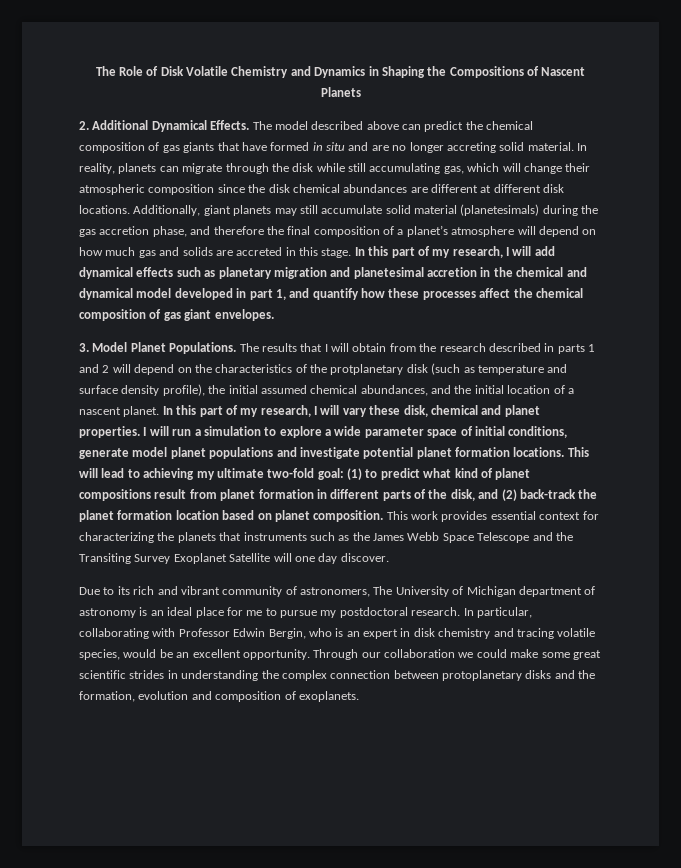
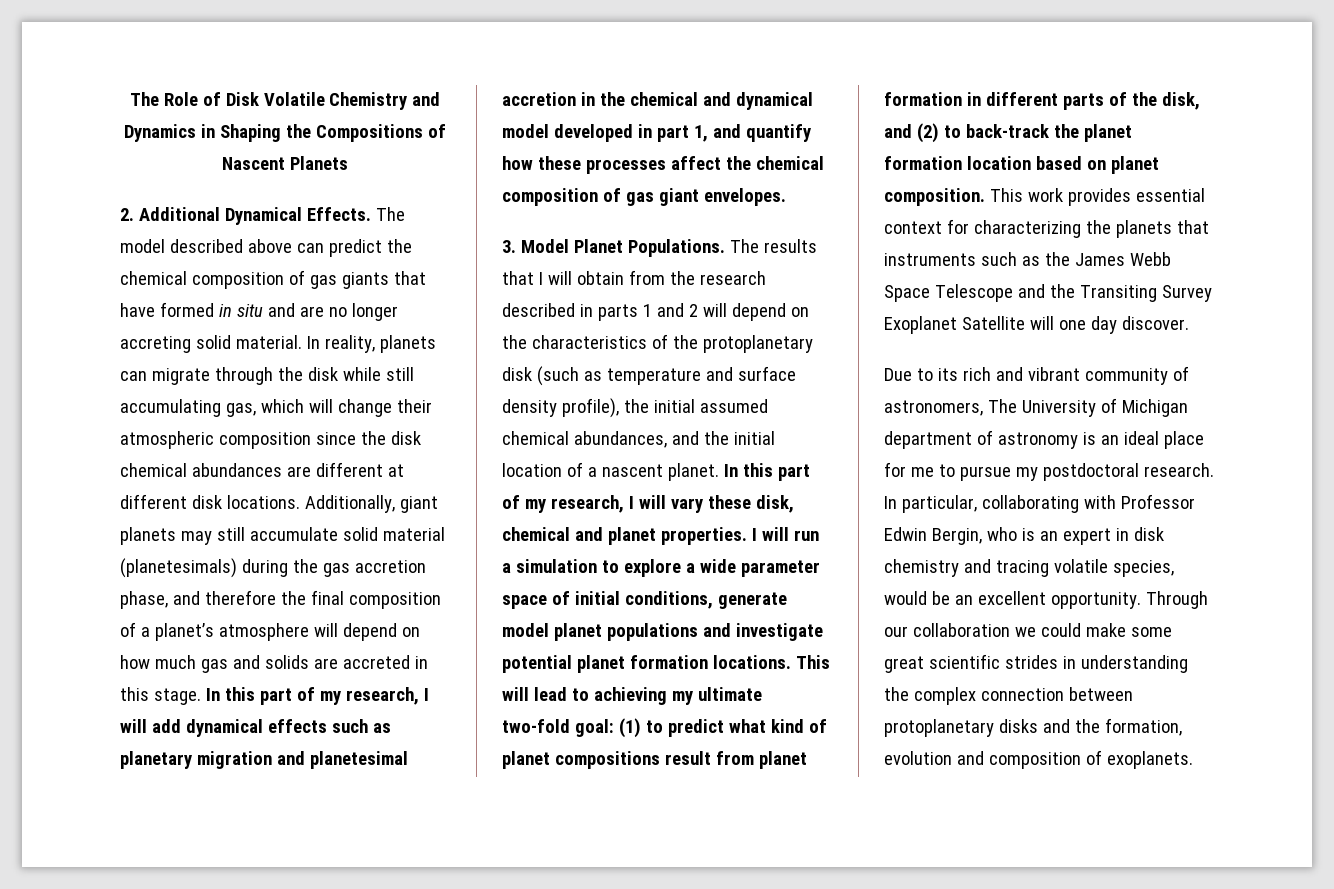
- The results that I will obtain from the research described in parts 1 and 2 will depend on the characteristics of the protplanetary disk (such as temperature and surface density profile), the initial assumed chemical abundances, and the initial location of a nascent planet.
+ The results that I will obtain from the research described in parts 1 and 2 will depend on the characteristics of the protoplanetary disk (such as temperature and surface density profile), the initial assumed chemical abundances, and the initial location of a nascent planet.
- This will lead to achieving my ultimate two-fold goal: (1) to predict what kind of planet compositions result from planet formation in different parts of the disk, and (2) back-track the planet formation location based on planet composition.
+ This will lead to achieving my ultimate two-fold goal: (1) to predict what kind of planet compositions result from planet formation in different parts of the disk, and (2) to back-track the planet formation location based on planet composition.

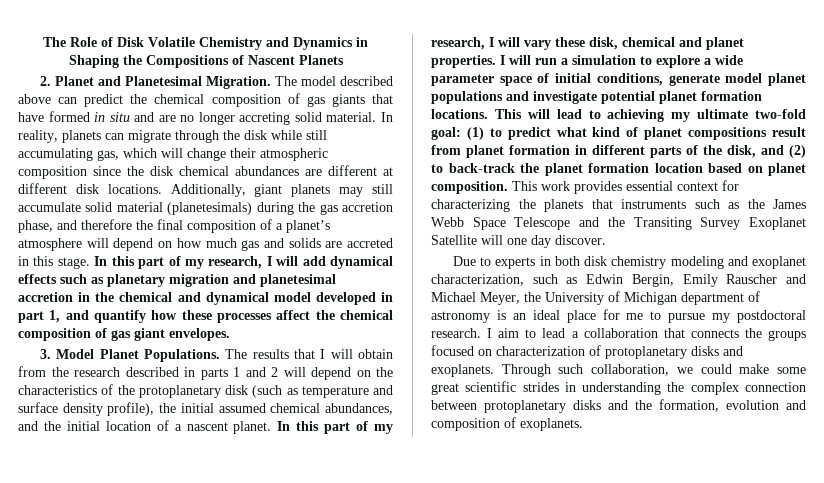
- 2. Additional Dynamical Effects.
+ 2. Planet and Planetesimal Migration.
- Due to its rich and vibrant community of astronomers, The University of Michigan department of astronomy is an ideal place for me to pursue my postdoctoral research.
+ Due to experts in both disk chemistry modeling and exoplanet characterization, such as Edwin Bergin, Emily Rauscher and Michael Meyer, the University of Michigan department of astronomy is an ideal place for me to pursue my postdoctoral research.
- In particular, collaborating with Professor Edwin Bergin, who is an expert in disk chemistry and tracing volatile species, would be an excellent opportunity. Through our collaboration we could make some great scientific strides in understanding the complex connection between protoplanetary disks and the formation, evolution and composition of exoplanets.
+ I aim to lead a collaboration that connects the groups focused on characterization of protoplanetary disks and exoplanets. Through such collaboration, we could make some great scientific strides in understanding the complex connection between protoplanetary disks and the formation, evolution and composition of exoplanets.

